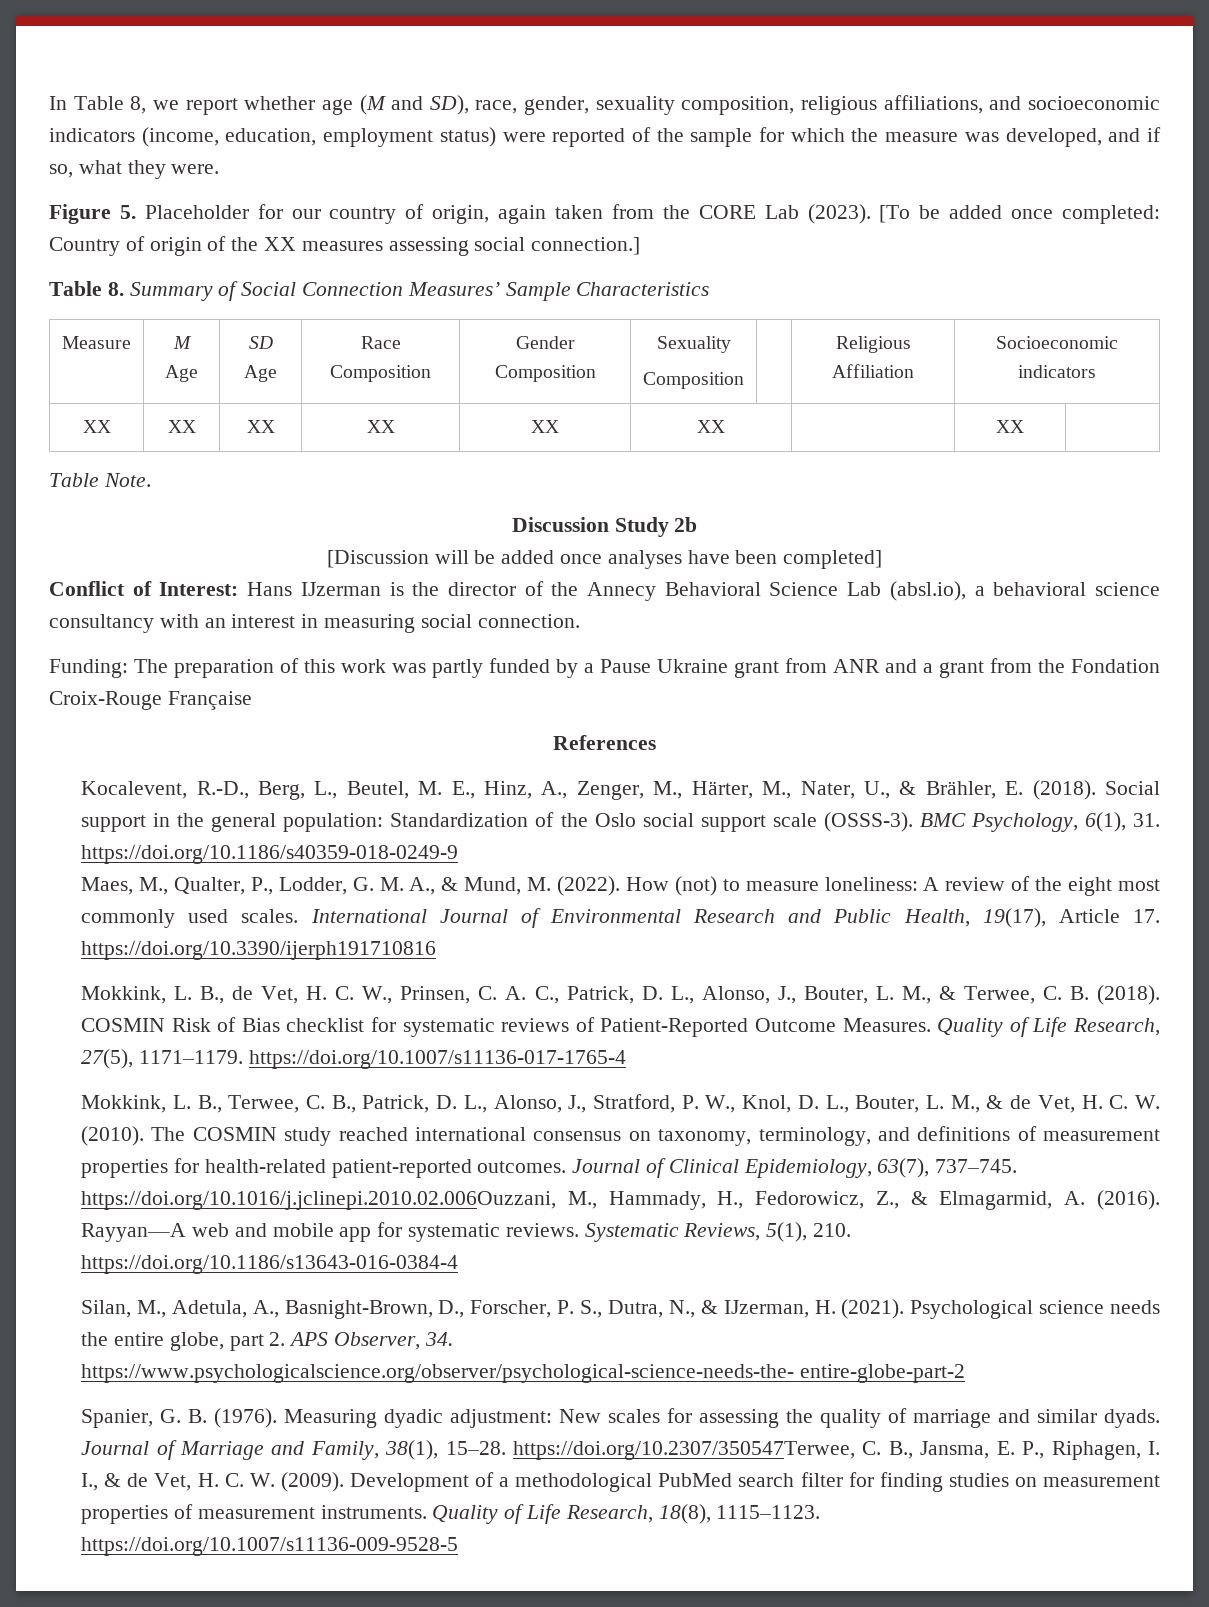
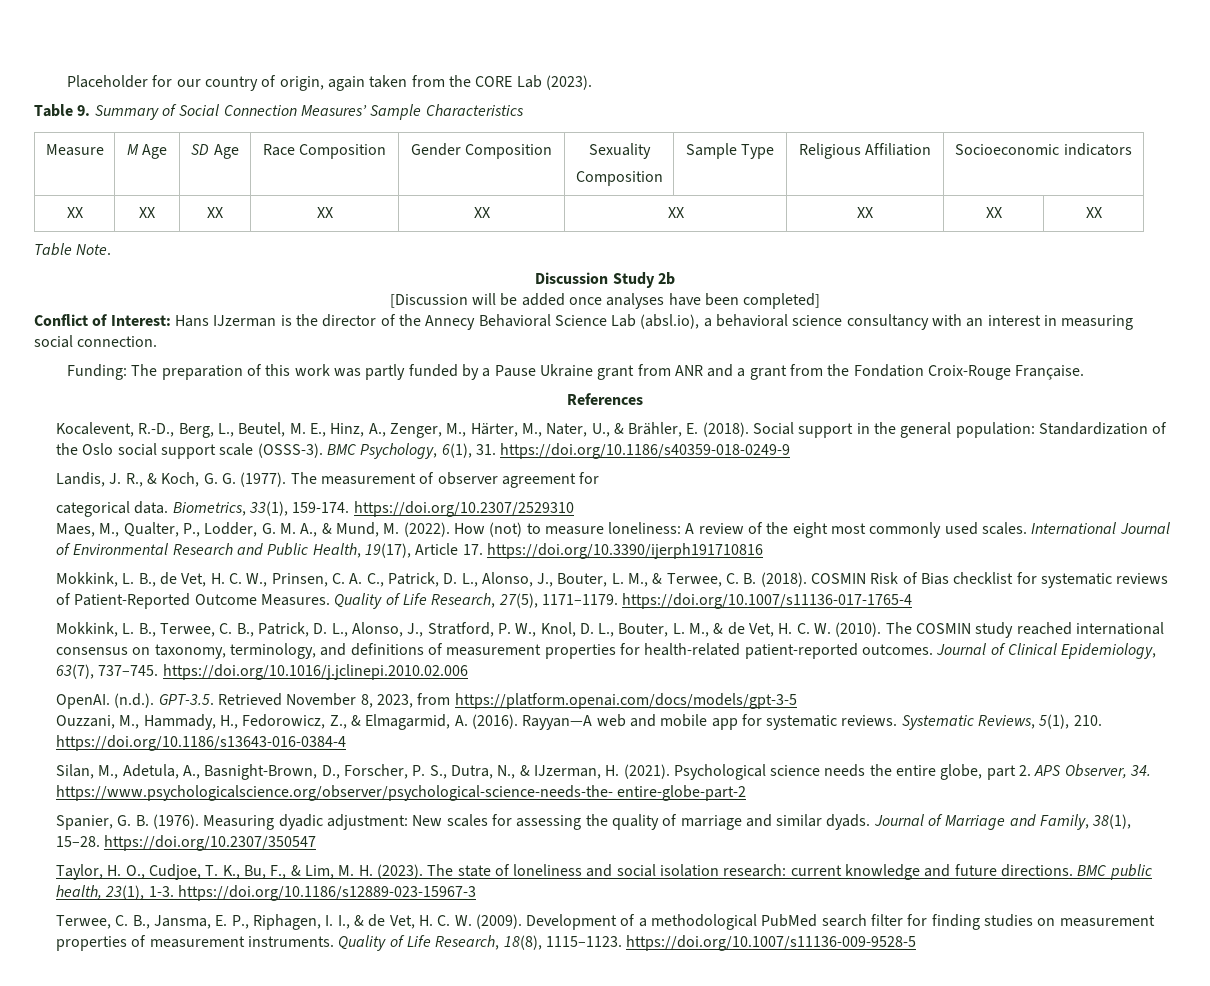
- In Table 8, we report whether age (M and SD), race, gender, sexuality composition, religious affiliations, and socioeconomic indicators (income, education, employment status) were reported of the sample for which the measure was developed, and if so, what they were.
- Figure 5. Placeholder for our country of origin, again taken from the CORE Lab (2023). [To be added once completed: Country of origin of the XX measures assessing social connection.]
- Table 8. Summary of Social Connection Measures’ Sample Characteristics
+ Placeholder for our country of origin, again taken from the CORE Lab (2023).
+ Table 9. Summary of Social Connection Measures’ Sample Characteristics
  Measure | M Age | SD Age | Race Composition | Gender Composition | Sexuality
- Composition | | Religious Affiliation | Socioeconomic indicators
+ Composition | Sample Type | Religious Affiliation | Socioeconomic indicators
- XX | XX | XX | XX | XX | XX | | XX |
+ XX | XX | XX | XX | XX | XX | XX | XX | XX
- Funding: The preparation of this work was partly funded by a Pause Ukraine grant from ANR and a grant from the Fondation Croix-Rouge Française
+ Funding: The preparation of this work was partly funded by a Pause Ukraine grant from ANR and a grant from the Fondation Croix-Rouge Française.
+ Landis, J. R., & Koch, G. G. (1977). The measurement of observer agreement for
+ categorical data. Biometrics, 33(1), 159-174. https://doi.org/10.2307/2529310
- Journal of Clinical Epidemiology, 63(7), 737–745. https://doi.org/10.1016/j.jclinepi.2010.02.006Ouzzani, M., Hammady, H., Fedorowicz, Z., & Elmagarmid, A. (2016).
+ Journal of Clinical Epidemiology, 63(7), 737–745. https://doi.org/10.1016/j.jclinepi.2010.02.006
+ OpenAI. (n.d.). GPT-3.5. Retrieved November 8, 2023, from https://platform.openai.com/docs/models/gpt-3-5
+ Ouzzani, M., Hammady, H., Fedorowicz, Z., & Elmagarmid, A. (2016).
- Journal of Marriage and Family, 38(1), 15–28. https://doi.org/10.2307/350547Terwee, C. B., Jansma, E. P., Riphagen, I. I., & de Vet, H. C. W. (2009).
+ Journal of Marriage and Family, 38(1), 15–28. https://doi.org/10.2307/350547
+ Taylor, H. O., Cudjoe, T. K., Bu, F., & Lim, M. H. (2023). The state of loneliness and social isolation research: current knowledge and future directions. BMC public health, 23(1), 1-3. https://doi.org/10.1186/s12889-023-15967-3
+ Terwee, C. B., Jansma, E. P., Riphagen, I. I., & de Vet, H. C. W. (2009).

